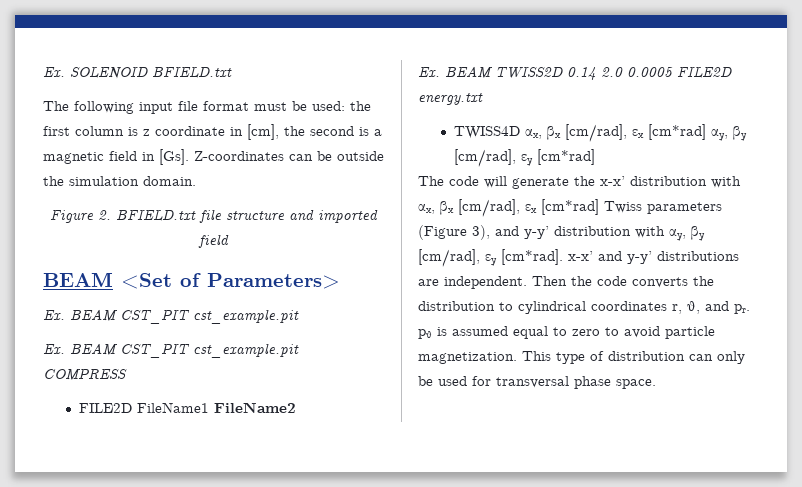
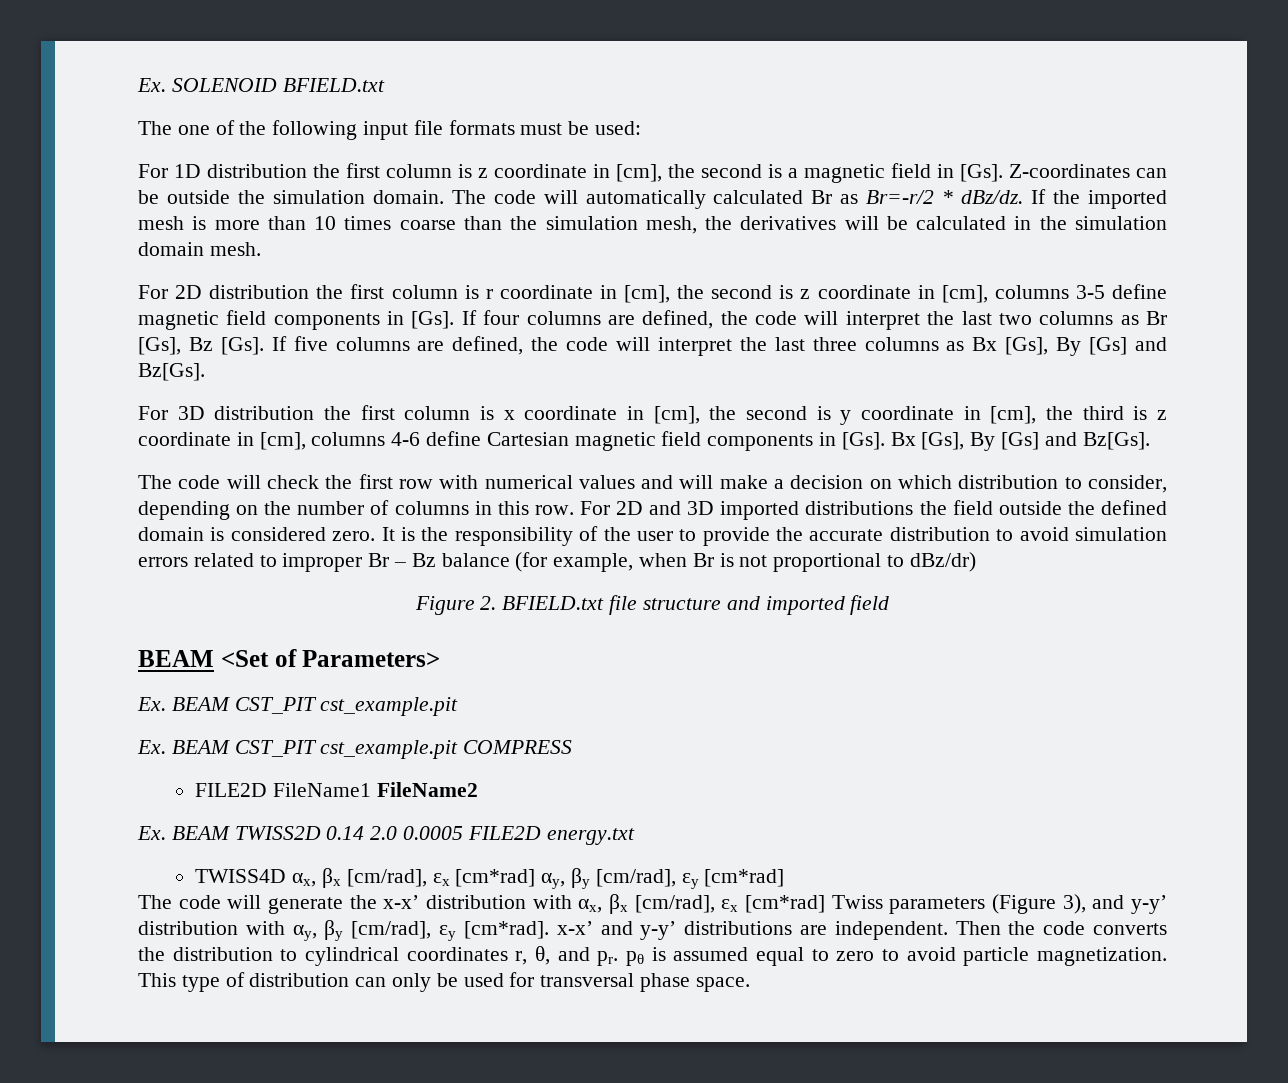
- The following input file format must be used: the first column is z coordinate in [cm], the second is a magnetic field in [Gs]. Z-coordinates can be outside the simulation domain.
+ The one of the following input file formats must be used:
+ For 1D distribution the first column is z coordinate in [cm], the second is a magnetic field in [Gs]. Z-coordinates can be outside the simulation domain. The code will automatically calculated Br as Br=-r/2 * dBz/dz. If the imported mesh is more than 10 times coarse than the simulation mesh, the derivatives will be calculated in the simulation domain mesh.
+ For 2D distribution the first column is r coordinate in [cm], the second is z coordinate in [cm], columns 3-5 define magnetic field components in [Gs]. If four columns are defined, the code will interpret the last two columns as Br [Gs], Bz [Gs]. If five columns are defined, the code will interpret the last three columns as Bx [Gs], By [Gs] and Bz[Gs].
+ For 3D distribution the first column is x coordinate in [cm], the second is y coordinate in [cm], the third is z coordinate in [cm], columns 4-6 define Cartesian magnetic field components in [Gs]. Bx [Gs], By [Gs] and Bz[Gs].
+ The code will check the first row with numerical values and will make a decision on which distribution to consider, depending on the number of columns in this row. For 2D and 3D imported distributions the field outside the defined domain is considered zero. It is the responsibility of the user to provide the accurate distribution to avoid simulation errors related to improper Br – Bz balance (for example, when Br is not proportional to dBz/dr)

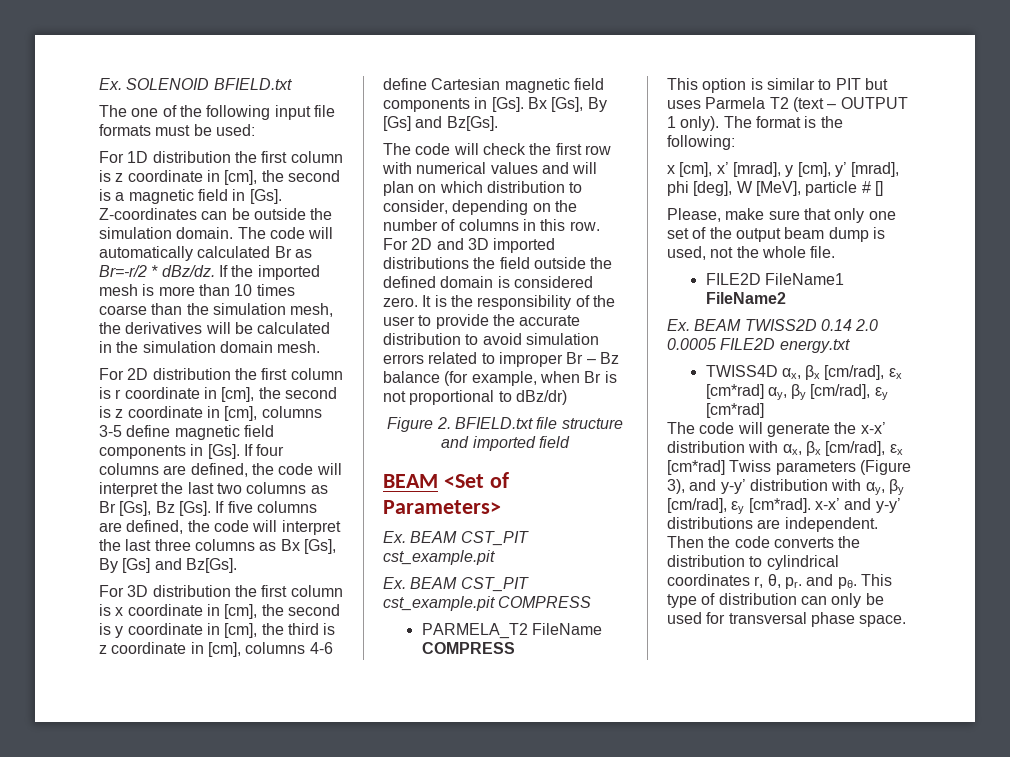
- The code will check the first row with numerical values and will make a decision on which distribution to consider, depending on the number of columns in this row.
+ The code will check the first row with numerical values and will plan on which distribution to consider, depending on the number of columns in this row.
+ PARMELA_T2 FileName COMPRESS
+ This option is similar to PIT but uses Parmela T2 (text – OUTPUT 1 only). The format is the following:
+ x [cm], x’ [mrad], y [cm], y’ [mrad], phi [deg], W [MeV], particle # []
+ Please, make sure that only one set of the output beam dump is used, not the whole file.
- Then the code converts the distribution to cylindrical coordinates r, θ, and pr. pθ is assumed equal to zero to avoid particle magnetization.
+ Then the code converts the distribution to cylindrical coordinates r, θ, pr. and pθ.

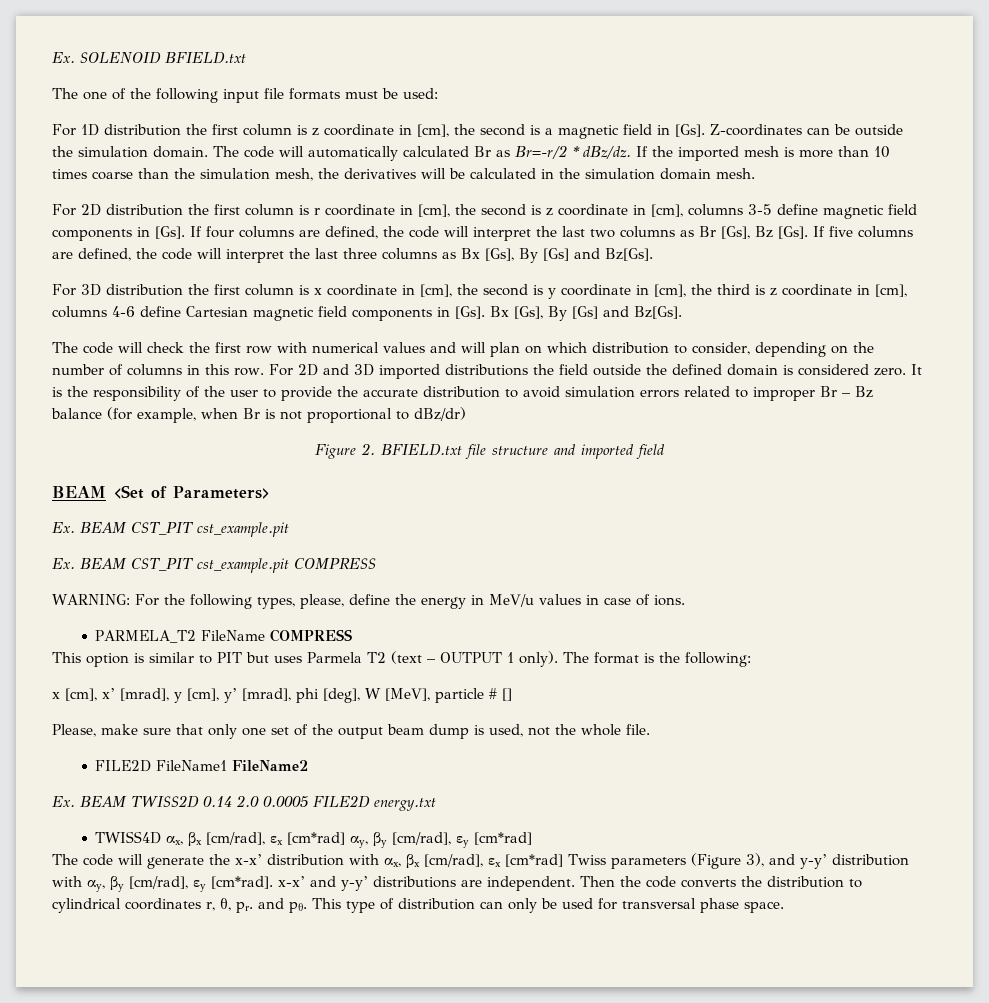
+ WARNING: For the following types, please, define the energy in MeV/u values in case of ions.

